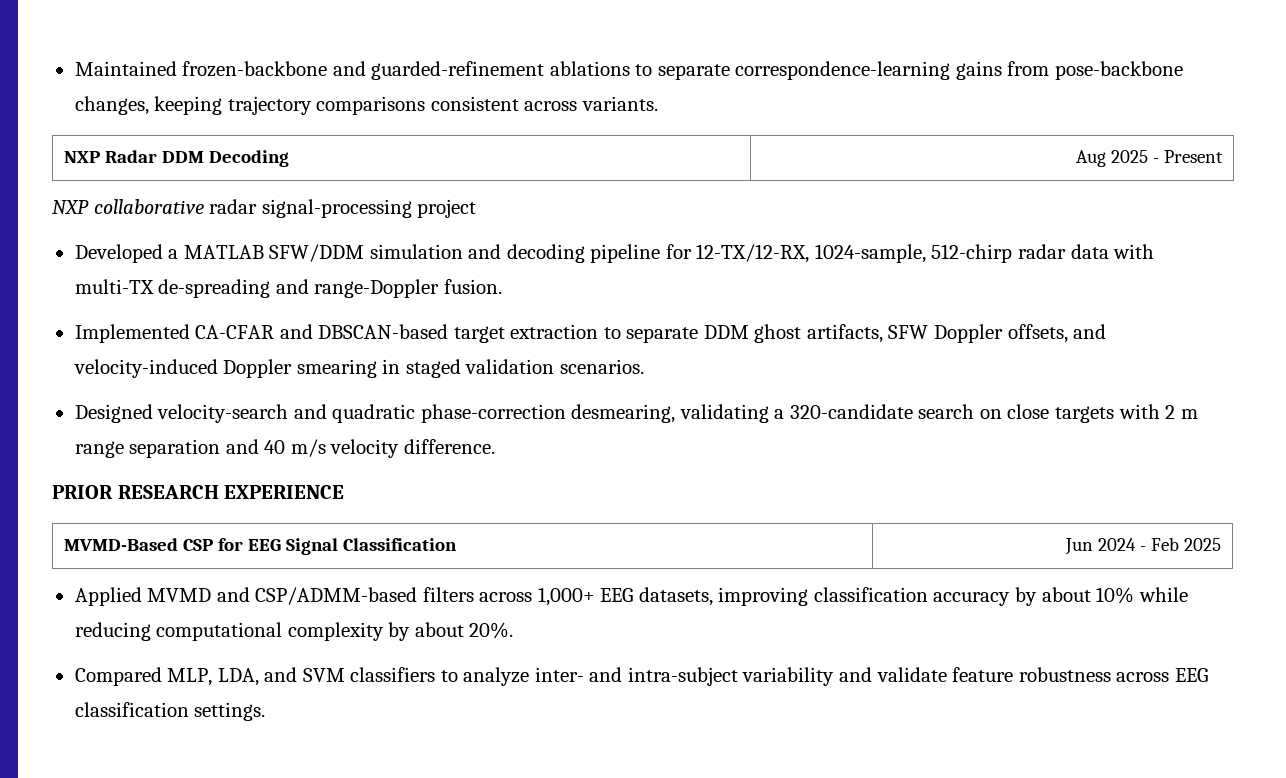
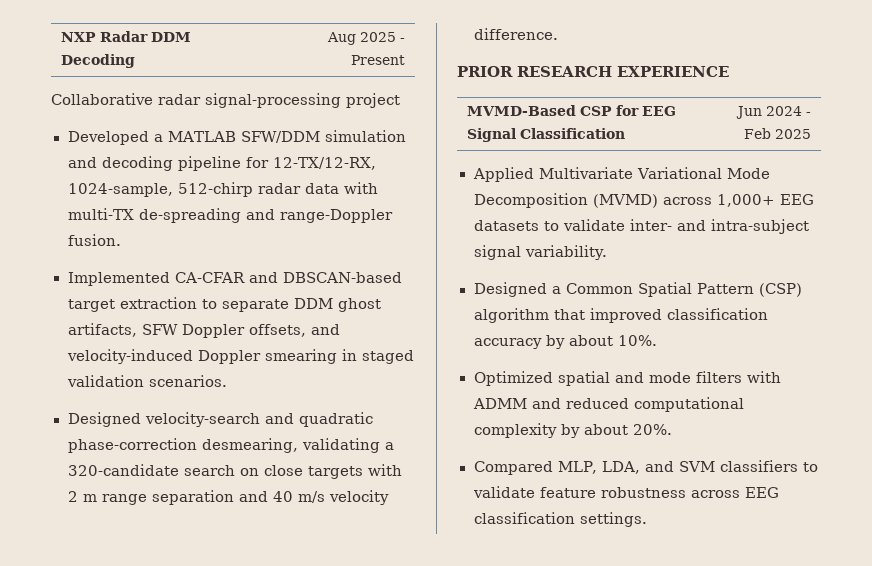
- Maintained frozen-backbone and guarded-refinement ablations to separate correspondence-learning gains from pose-backbone changes, keeping trajectory comparisons consistent across variants.
- NXP collaborative radar signal-processing project
+ Collaborative radar signal-processing project
- Applied MVMD and CSP/ADMM-based filters across 1,000+ EEG datasets, improving classification accuracy by about 10% while reducing computational complexity by about 20%.
+ Applied Multivariate Variational Mode Decomposition (MVMD) across 1,000+ EEG datasets to validate inter- and intra-subject signal variability.
+ Designed a Common Spatial Pattern (CSP) algorithm that improved classification accuracy by about 10%.
+ Optimized spatial and mode filters with ADMM and reduced computational complexity by about 20%.
- Compared MLP, LDA, and SVM classifiers to analyze inter- and intra-subject variability and validate feature robustness across EEG classification settings.
+ Compared MLP, LDA, and SVM classifiers to validate feature robustness across EEG classification settings.

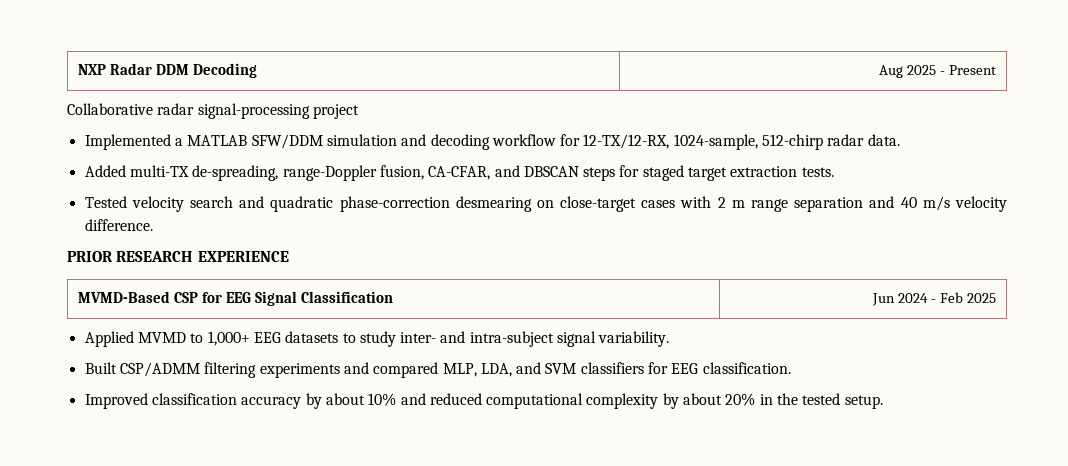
- Developed a MATLAB SFW/DDM simulation and decoding pipeline for 12-TX/12-RX, 1024-sample, 512-chirp radar data with multi-TX de-spreading and range-Doppler fusion.
- Implemented CA-CFAR and DBSCAN-based target extraction to separate DDM ghost artifacts, SFW Doppler offsets, and velocity-induced Doppler smearing in staged validation scenarios.
- Designed velocity-search and quadratic phase-correction desmearing, validating a 320-candidate search on close targets with 2 m range separation and 40 m/s velocity difference.
+ Implemented a MATLAB SFW/DDM simulation and decoding workflow for 12-TX/12-RX, 1024-sample, 512-chirp radar data.
+ Added multi-TX de-spreading, range-Doppler fusion, CA-CFAR, and DBSCAN steps for staged target extraction tests.
+ Tested velocity search and quadratic phase-correction desmearing on close-target cases with 2 m range separation and 40 m/s velocity difference.
- Applied Multivariate Variational Mode Decomposition (MVMD) across 1,000+ EEG datasets to validate inter- and intra-subject signal variability.
+ Applied MVMD to 1,000+ EEG datasets to study inter- and intra-subject signal variability.
- Designed a Common Spatial Pattern (CSP) algorithm that improved classification accuracy by about 10%.
- Optimized spatial and mode filters with ADMM and reduced computational complexity by about 20%.
- Compared MLP, LDA, and SVM classifiers to validate feature robustness across EEG classification settings.
+ Built CSP/ADMM filtering experiments and compared MLP, LDA, and SVM classifiers for EEG classification.
+ Improved classification accuracy by about 10% and reduced computational complexity by about 20% in the tested setup.

